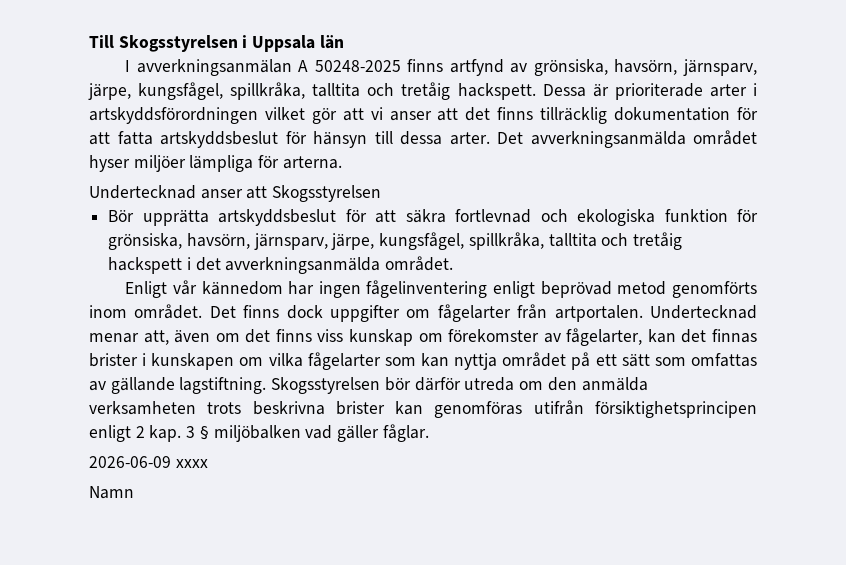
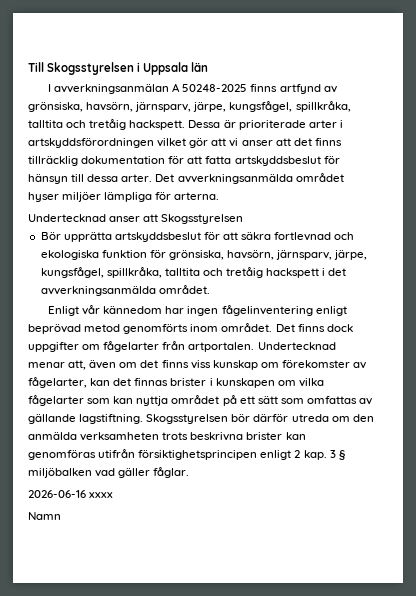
- 2026-06-09 xxxx
+ 2026-06-16 xxxx

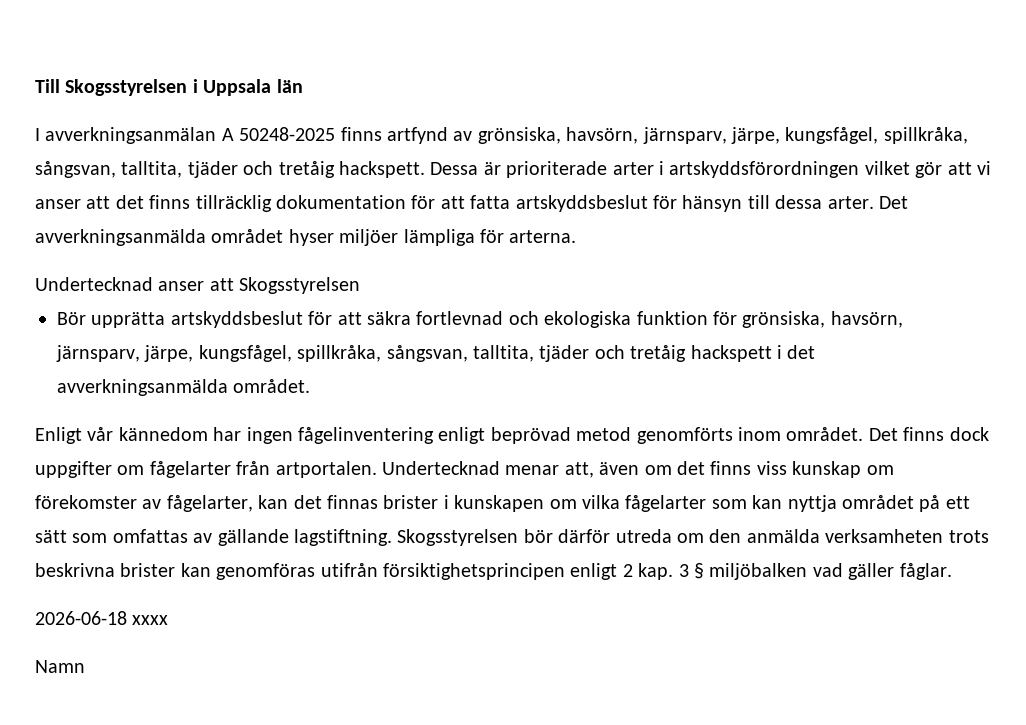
- I avverkningsanmälan A 50248-2025 finns artfynd av grönsiska, havsörn, järnsparv, järpe, kungsfågel, spillkråka, talltita och tretåig hackspett.
+ I avverkningsanmälan A 50248-2025 finns artfynd av grönsiska, havsörn, järnsparv, järpe, kungsfågel, spillkråka, sångsvan, talltita, tjäder och tretåig hackspett.
- Bör upprätta artskyddsbeslut för att säkra fortlevnad och ekologiska funktion för grönsiska, havsörn, järnsparv, järpe, kungsfågel, spillkråka, talltita och tretåig hackspett i det avverkningsanmälda området.
+ Bör upprätta artskyddsbeslut för att säkra fortlevnad och ekologiska funktion för grönsiska, havsörn, järnsparv, järpe, kungsfågel, spillkråka, sångsvan, talltita, tjäder och tretåig hackspett i det avverkningsanmälda området.
- 2026-06-16 xxxx
+ 2026-06-18 xxxx

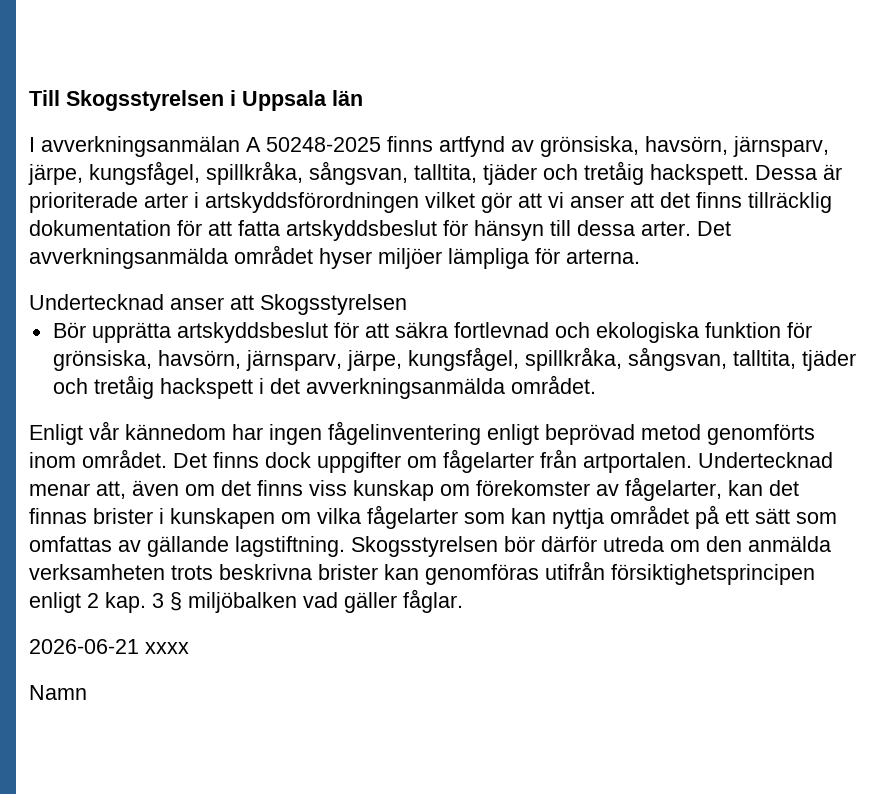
- 2026-06-18 xxxx
+ 2026-06-21 xxxx

